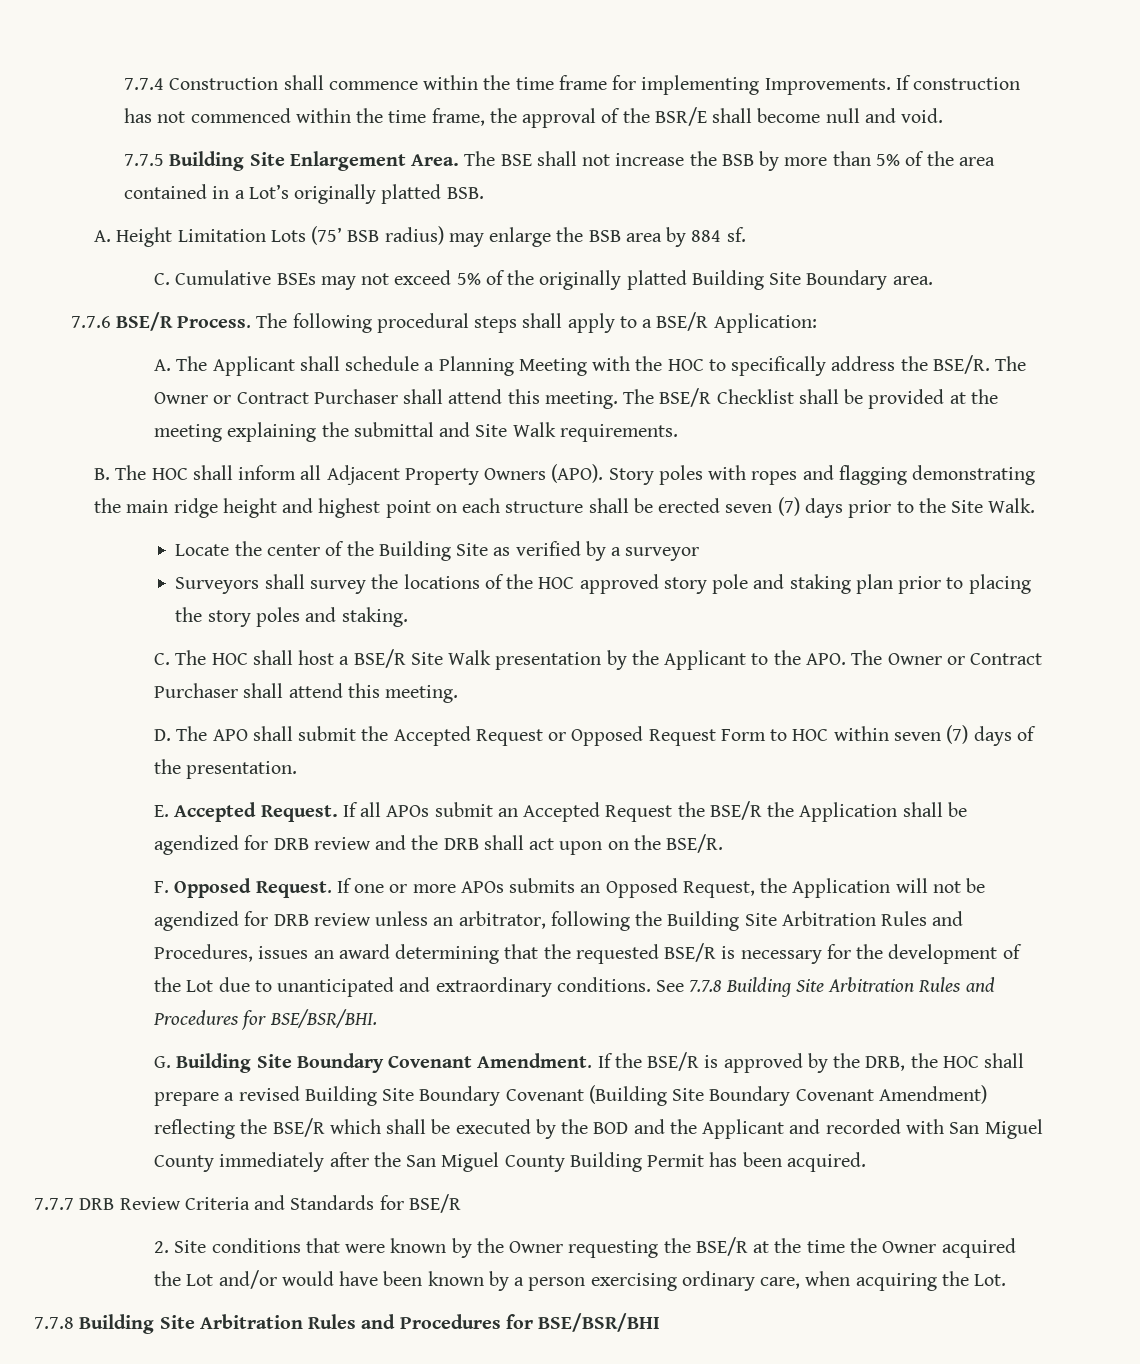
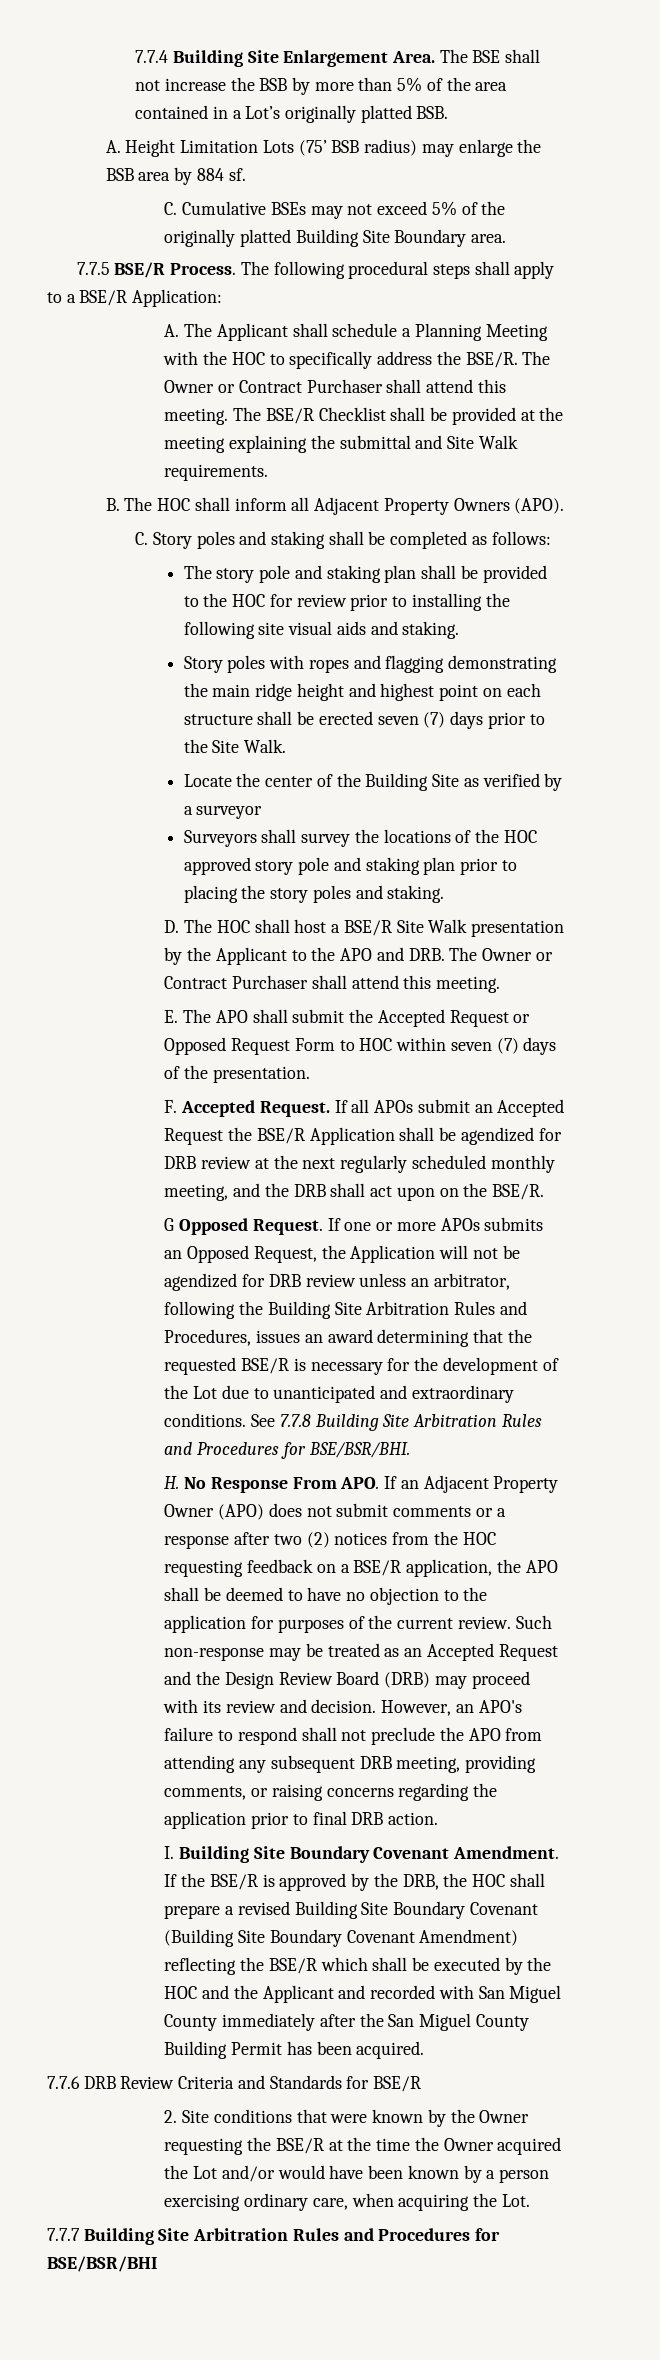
- 7.7.4 Construction shall commence within the time frame for implementing Improvements. If construction has not commenced within the time frame, the approval of the BSR/E shall become null and void.
- 7.7.5 Building Site Enlargement Area.
+ 7.7.4 Building Site Enlargement Area.
- 7.7.6 BSE/R Process.
+ 7.7.5 BSE/R Process.
- B. The HOC shall inform all Adjacent Property Owners (APO). Story poles with ropes and flagging demonstrating the main ridge height and highest point on each structure shall be erected seven (7) days prior to the Site Walk.
+ B. The HOC shall inform all Adjacent Property Owners (APO).
+ C. Story poles and staking shall be completed as follows:
+ The story pole and staking plan shall be provided to the HOC for review prior to installing the following site visual aids and staking.
+ Story poles with ropes and flagging demonstrating the main ridge height and highest point on each structure shall be erected seven (7) days prior to the Site Walk.
- C. The HOC shall host a BSE/R Site Walk presentation by the Applicant to the APO. The Owner or Contract Purchaser shall attend this meeting.
+ D. The HOC shall host a BSE/R Site Walk presentation by the Applicant to the APO and DRB. The Owner or Contract Purchaser shall attend this meeting.
- D. The APO shall submit the Accepted Request or Opposed Request Form to HOC within seven (7) days of the presentation.
+ E. The APO shall submit the Accepted Request or Opposed Request Form to HOC within seven (7) days of the presentation.
- E. Accepted Request.
+ F. Accepted Request.
- If all APOs submit an Accepted Request the BSE/R the Application shall be agendized for DRB review and the DRB shall act upon on the BSE/R.
+ If all APOs submit an Accepted Request the BSE/R Application shall be agendized for DRB review at the next regularly scheduled monthly meeting, and the DRB shall act upon on the BSE/R.
- F. Opposed Request.
+ G Opposed Request.
- G. Building Site Boundary Covenant Amendment.
+ H. No Response From APO. If an Adjacent Property Owner (APO) does not submit comments or a response after two (2) notices from the HOC requesting feedback on a BSE/R application, the APO shall be deemed to have no objection to the application for purposes of the current review. Such non-response may be treated as an Accepted Request and the Design Review Board (DRB) may proceed with its review and decision. However, an APO's failure to respond shall not preclude the APO from attending any subsequent DRB meeting, providing comments, or raising concerns regarding the application prior to final DRB action.
+ I. Building Site Boundary Covenant Amendment.
- If the BSE/R is approved by the DRB, the HOC shall prepare a revised Building Site Boundary Covenant (Building Site Boundary Covenant Amendment) reflecting the BSE/R which shall be executed by the BOD and the Applicant and recorded with San Miguel County immediately after the San Miguel County Building Permit has been acquired.
+ If the BSE/R is approved by the DRB, the HOC shall prepare a revised Building Site Boundary Covenant (Building Site Boundary Covenant Amendment) reflecting the BSE/R which shall be executed by the HOC and the Applicant and recorded with San Miguel County immediately after the San Miguel County Building Permit has been acquired.
- 7.7.7 DRB Review Criteria and Standards for BSE/R
+ 7.7.6 DRB Review Criteria and Standards for BSE/R
- 7.7.8 Building Site Arbitration Rules and Procedures for BSE/BSR/BHI
+ 7.7.7 Building Site Arbitration Rules and Procedures for BSE/BSR/BHI

